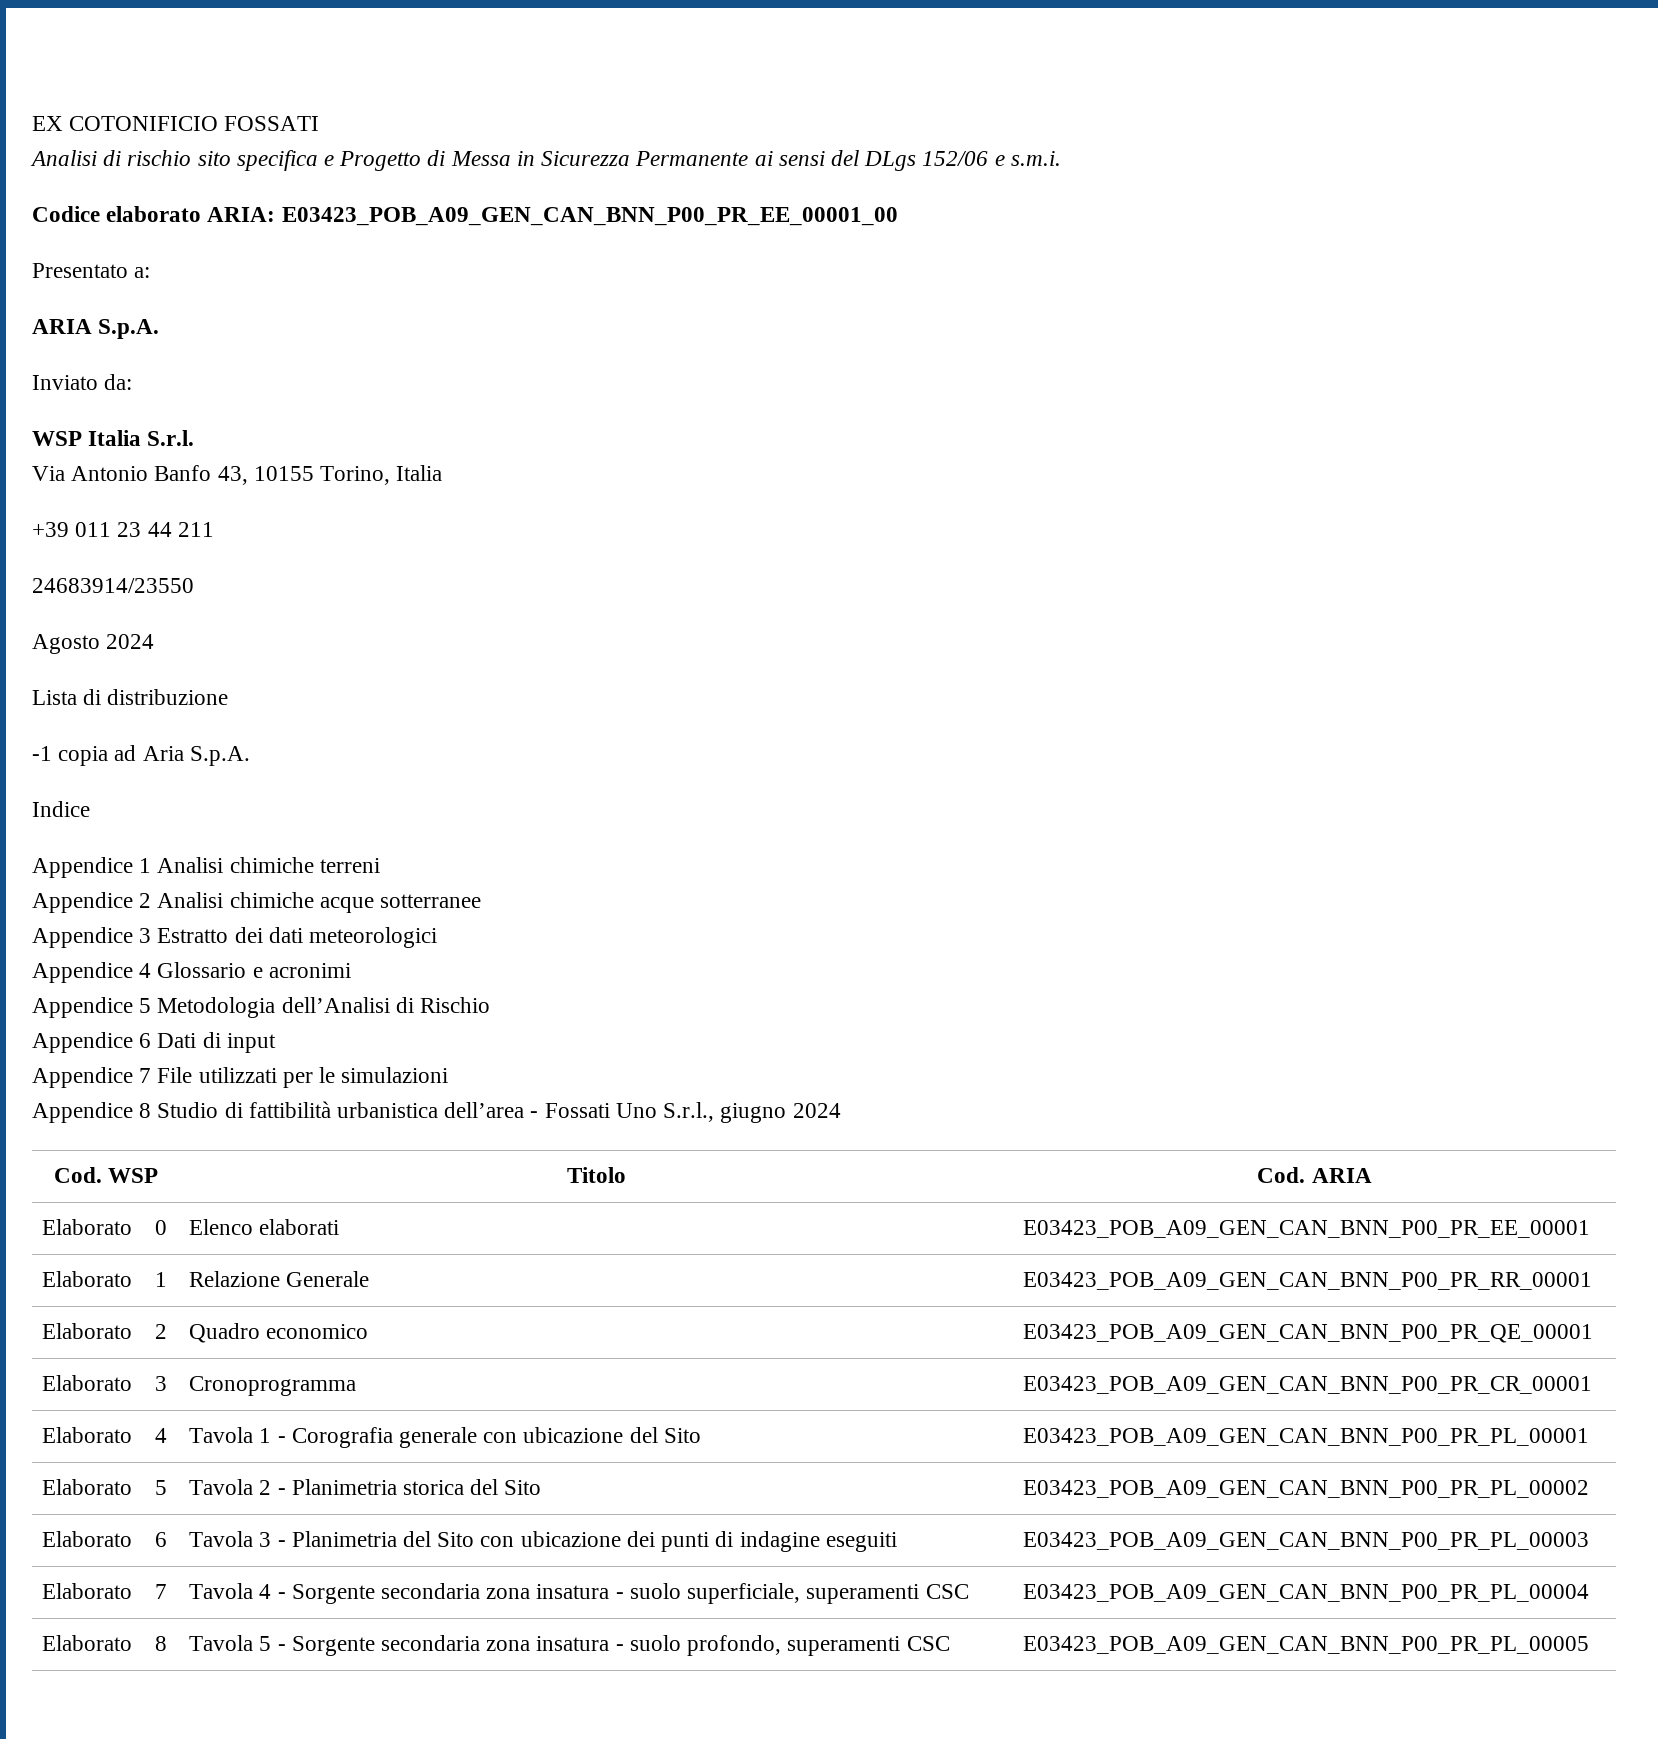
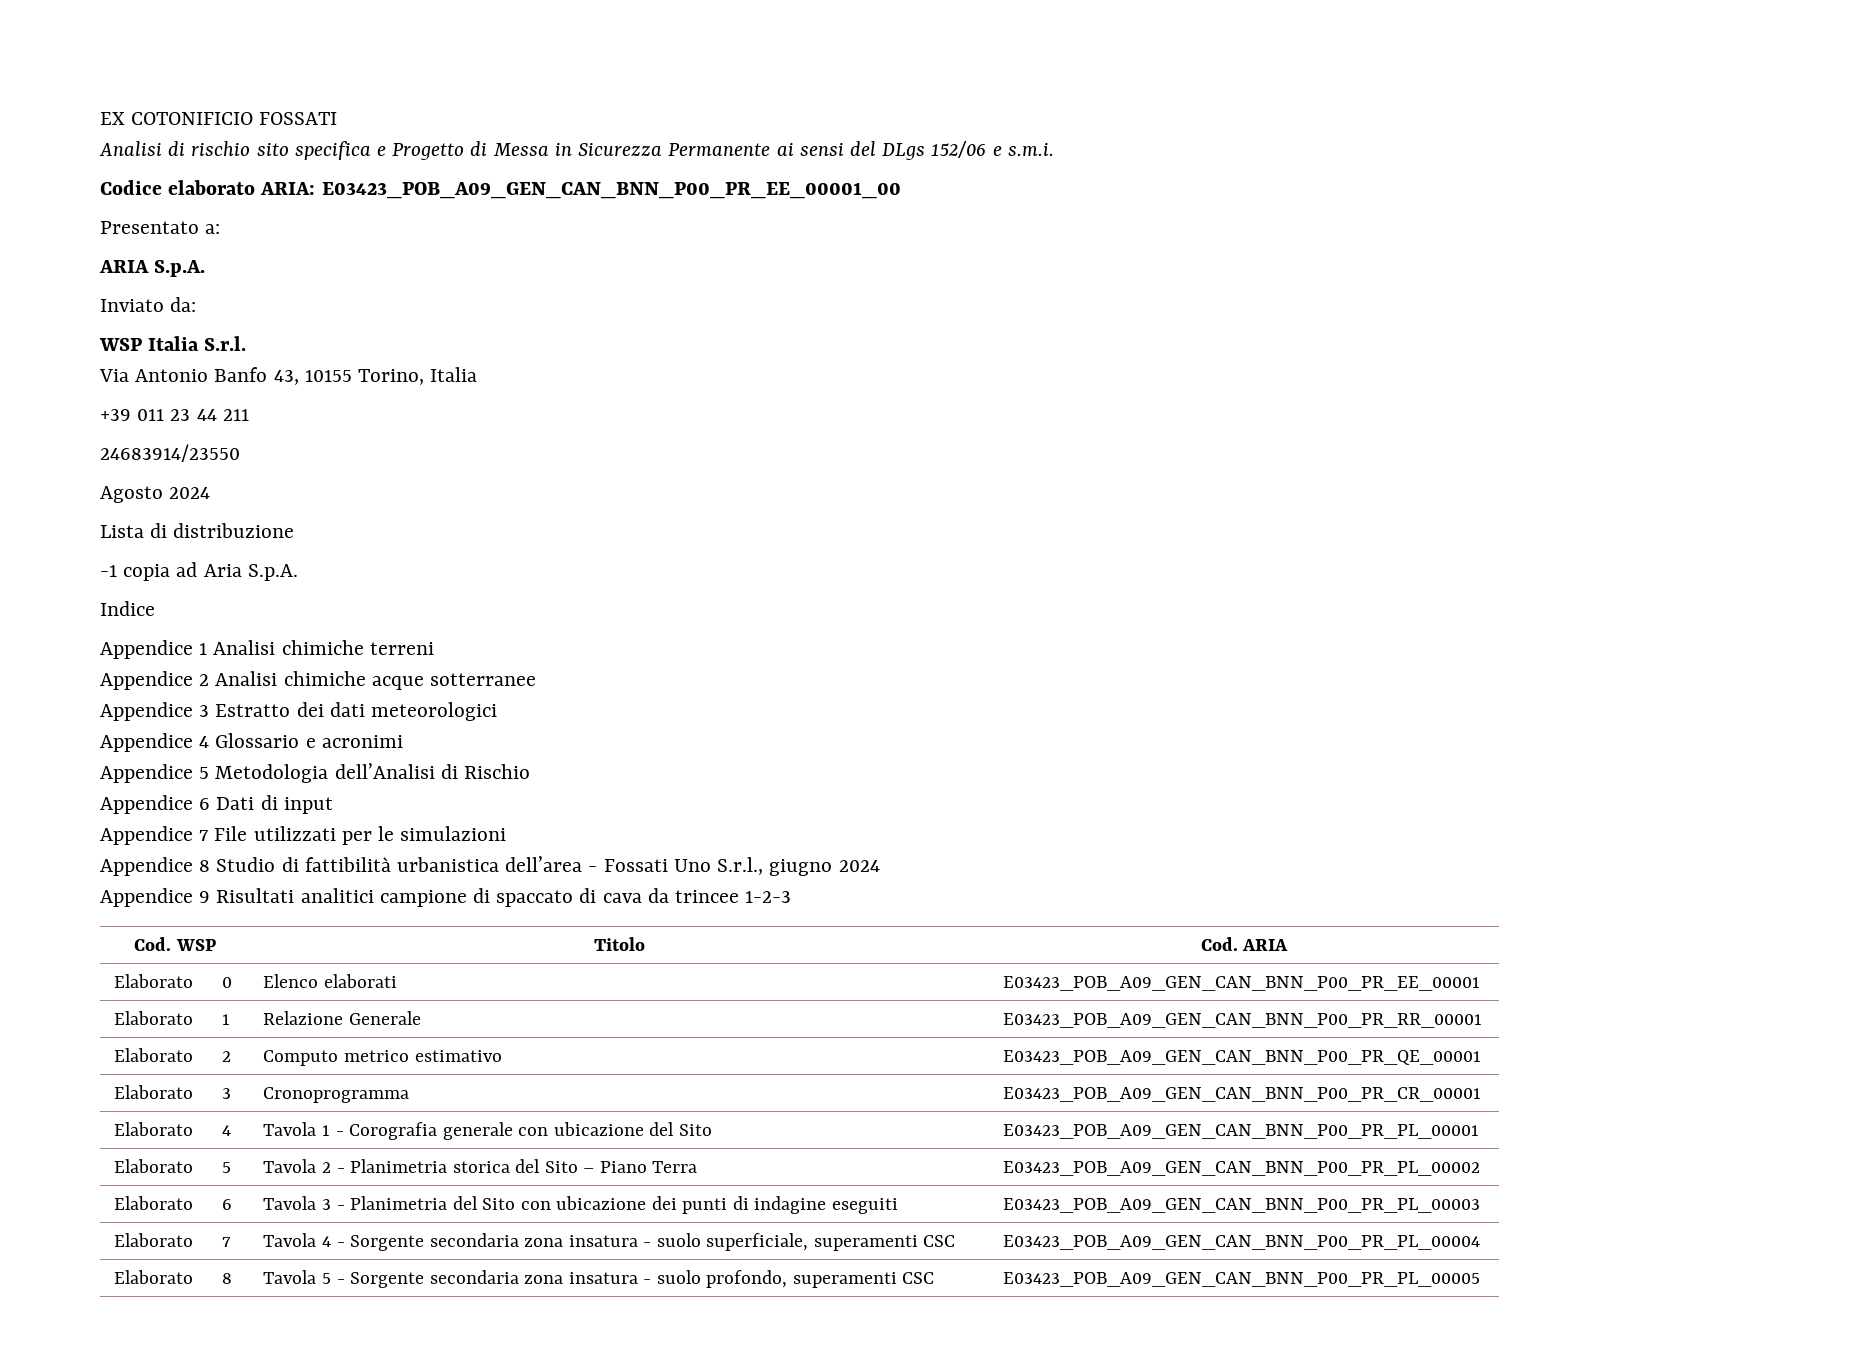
+ Appendice 9 Risultati analitici campione di spaccato di cava da trincee 1-2-3
- Elaborato | 2 | Quadro economico | E03423_POB_A09_GEN_CAN_BNN_P00_PR_QE_00001
+ Elaborato | 2 | Computo metrico estimativo | E03423_POB_A09_GEN_CAN_BNN_P00_PR_QE_00001
- Elaborato | 5 | Tavola 2 - Planimetria storica del Sito | E03423_POB_A09_GEN_CAN_BNN_P00_PR_PL_00002
+ Elaborato | 5 | Tavola 2 - Planimetria storica del Sito – Piano Terra | E03423_POB_A09_GEN_CAN_BNN_P00_PR_PL_00002

